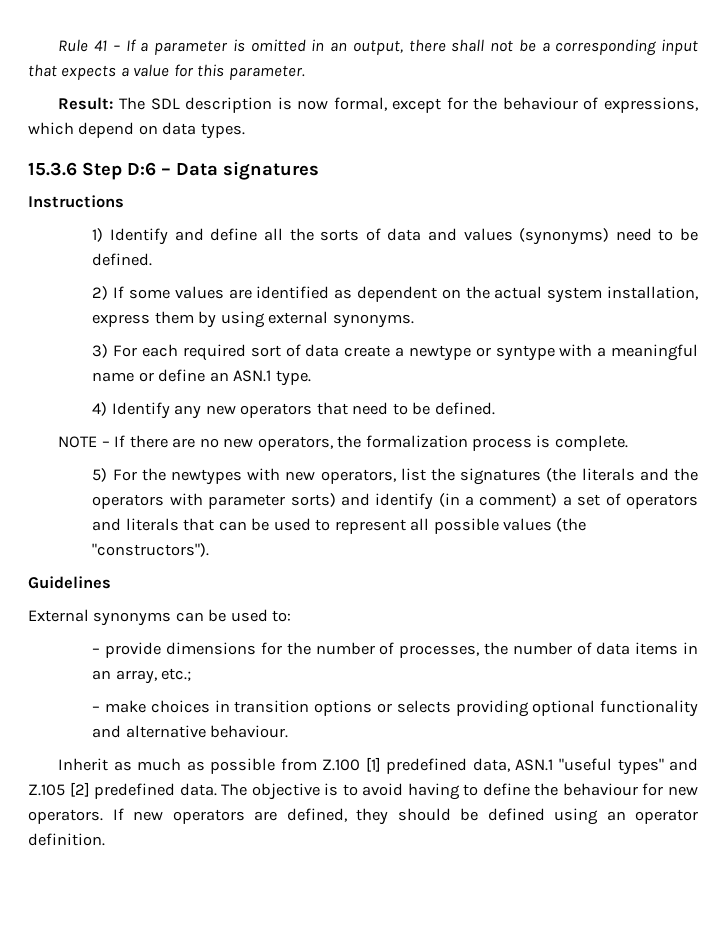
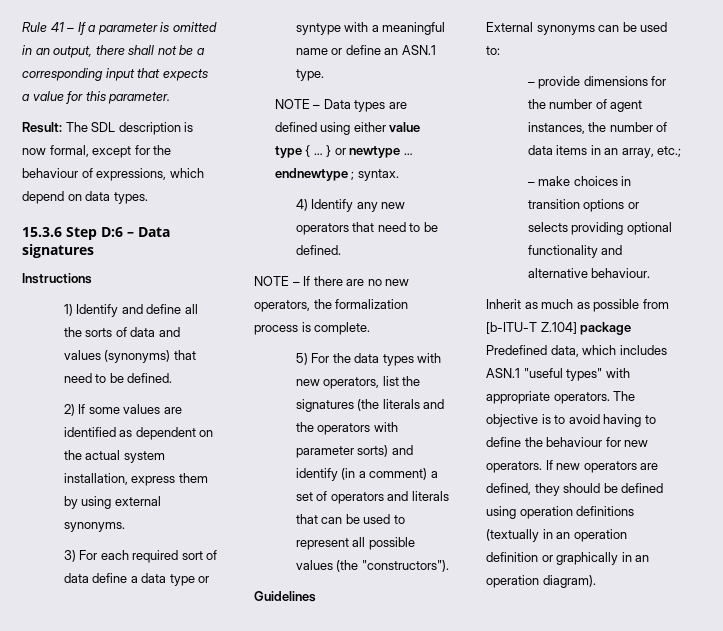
- 1) Identify and define all the sorts of data and values (synonyms) need to be defined.
+ 1) Identify and define all the sorts of data and values (synonyms) that need to be defined.
- 3) For each required sort of data create a newtype or syntype with a meaningful name or define an ASN.1 type.
+ 3) For each required sort of data define a data type or syntype with a meaningful name or define an ASN.1 type.
+ NOTE – Data types are defined using either value type { … } or newtype … endnewtype ; syntax.
- 5) For the newtypes with new operators, list the signatures (the literals and the operators with parameter sorts) and identify (in a comment) a set of operators and literals that can be used to represent all possible values (the "constructors").
+ 5) For the data types with new operators, list the signatures (the literals and the operators with parameter sorts) and identify (in a comment) a set of operators and literals that can be used to represent all possible values (the "constructors").
- – provide dimensions for the number of processes, the number of data items in an array, etc.;
+ – provide dimensions for the number of agent instances, the number of data items in an array, etc.;
- Inherit as much as possible from Z.100 [1] predefined data, ASN.1 "useful types" and Z.105 [2] predefined data.
+ Inherit as much as possible from [b-ITU-T Z.104] package Predefined data, which includes ASN.1 "useful types" with appropriate operators.
- If new operators are defined, they should be defined using an operator definition.
+ If new operators are defined, they should be defined using operation definitions (textually in an operation definition or graphically in an operation diagram).

